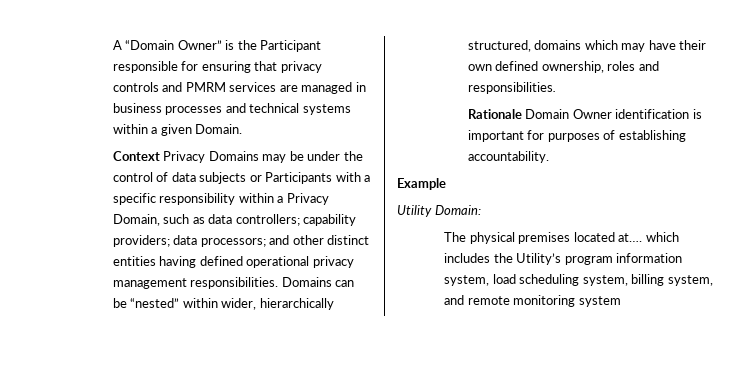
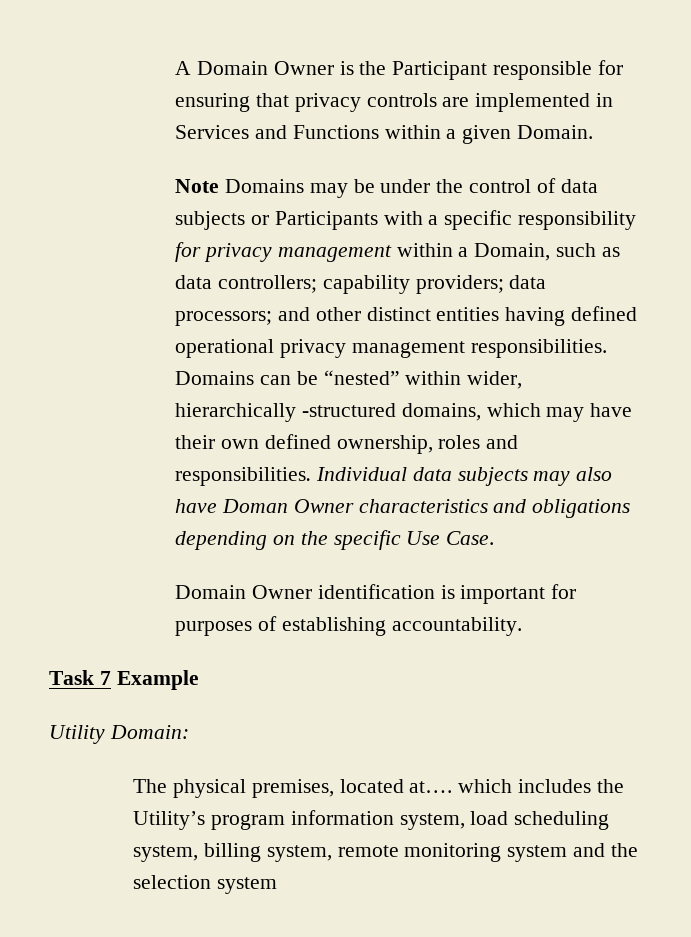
- A “Domain Owner” is the Participant responsible for ensuring that privacy controls and PMRM services are managed in business processes and technical systems within a given Domain.
+ A Domain Owner is the Participant responsible for ensuring that privacy controls are implemented in Services and Functions within a given Domain.
- Context Privacy Domains may be under the control of data subjects or Participants with a specific responsibility within a Privacy Domain, such as data controllers; capability providers; data processors; and other distinct entities having defined operational privacy management responsibilities.
+ Note Domains may be under the control of data subjects or Participants with a specific responsibility for privacy management within a Domain, such as data controllers; capability providers; data processors; and other distinct entities having defined operational privacy management responsibilities.
- Domains can be “nested” within wider, hierarchically structured, domains which may have their own defined ownership, roles and responsibilities.
- Rationale Domain Owner identification is important for purposes of establishing accountability.
+ Domains can be “nested” within wider, hierarchically -structured domains, which may have their own defined ownership, roles and responsibilities. Individual data subjects may also have Doman Owner characteristics and obligations depending on the specific Use Case.
+ Domain Owner identification is important for purposes of establishing accountability.
- Example
+ Task 7 Example
- The physical premises located at…. which includes the Utility’s program information system, load scheduling system, billing system, and remote monitoring system
+ The physical premises, located at…. which includes the Utility’s program information system, load scheduling system, billing system, remote monitoring system and the selection system

